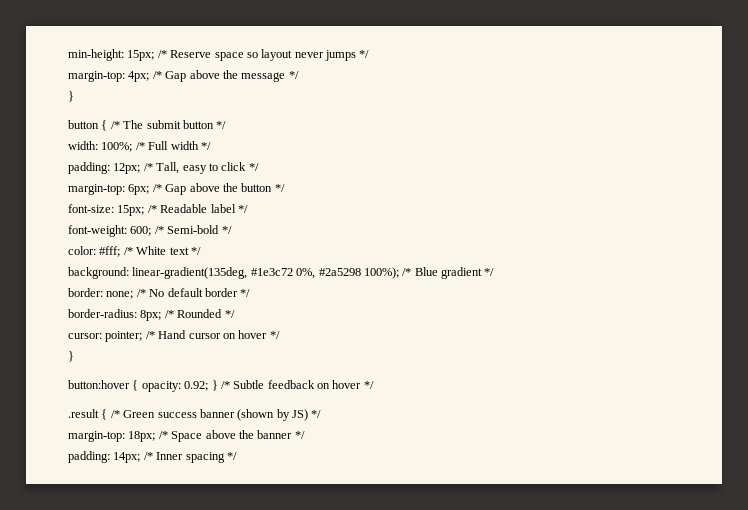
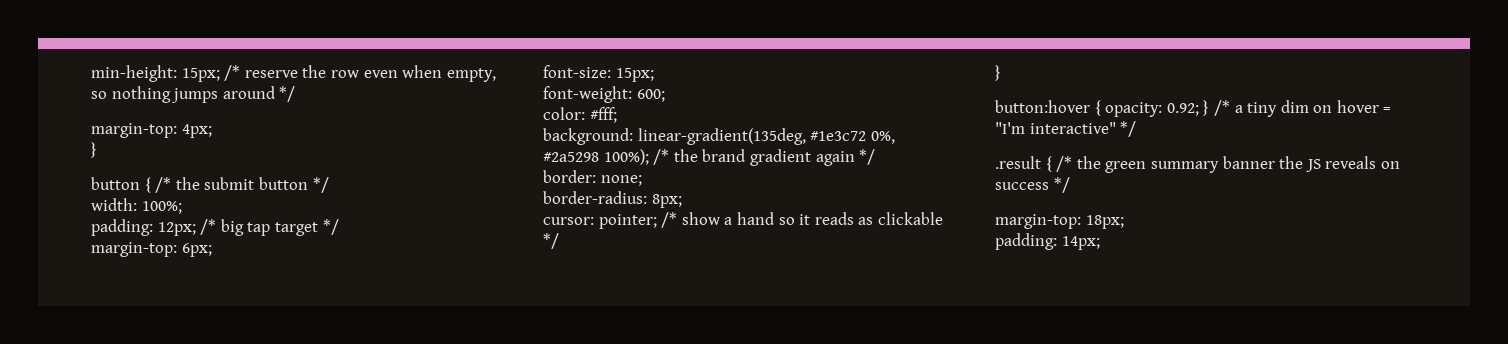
- min-height: 15px; /* Reserve space so layout never jumps */
- margin-top: 4px; /* Gap above the message */
+ min-height: 15px; /* reserve the row even when empty, so nothing jumps around */
+ margin-top: 4px;
- button { /* The submit button */
+ button { /* the submit button */
- width: 100%; /* Full width */
+ width: 100%;
- padding: 12px; /* Tall, easy to click */
+ padding: 12px; /* big tap target */
- margin-top: 6px; /* Gap above the button */
- font-size: 15px; /* Readable label */
+ margin-top: 6px;
+ font-size: 15px;
- font-weight: 600; /* Semi-bold */
+ font-weight: 600;
- color: #fff; /* White text */
+ color: #fff;
- background: linear-gradient(135deg, #1e3c72 0%, #2a5298 100%); /* Blue gradient */
+ background: linear-gradient(135deg, #1e3c72 0%, #2a5298 100%); /* the brand gradient again */
- border: none; /* No default border */
+ border: none;
- border-radius: 8px; /* Rounded */
+ border-radius: 8px;
- cursor: pointer; /* Hand cursor on hover */
+ cursor: pointer; /* show a hand so it reads as clickable */
- button:hover { opacity: 0.92; } /* Subtle feedback on hover */
- .result { /* Green success banner (shown by JS) */
- margin-top: 18px; /* Space above the banner */
- padding: 14px; /* Inner spacing */
+ button:hover { opacity: 0.92; } /* a tiny dim on hover = "I'm interactive" */
+ .result { /* the green summary banner the JS reveals on success */
+ margin-top: 18px;
+ padding: 14px;

